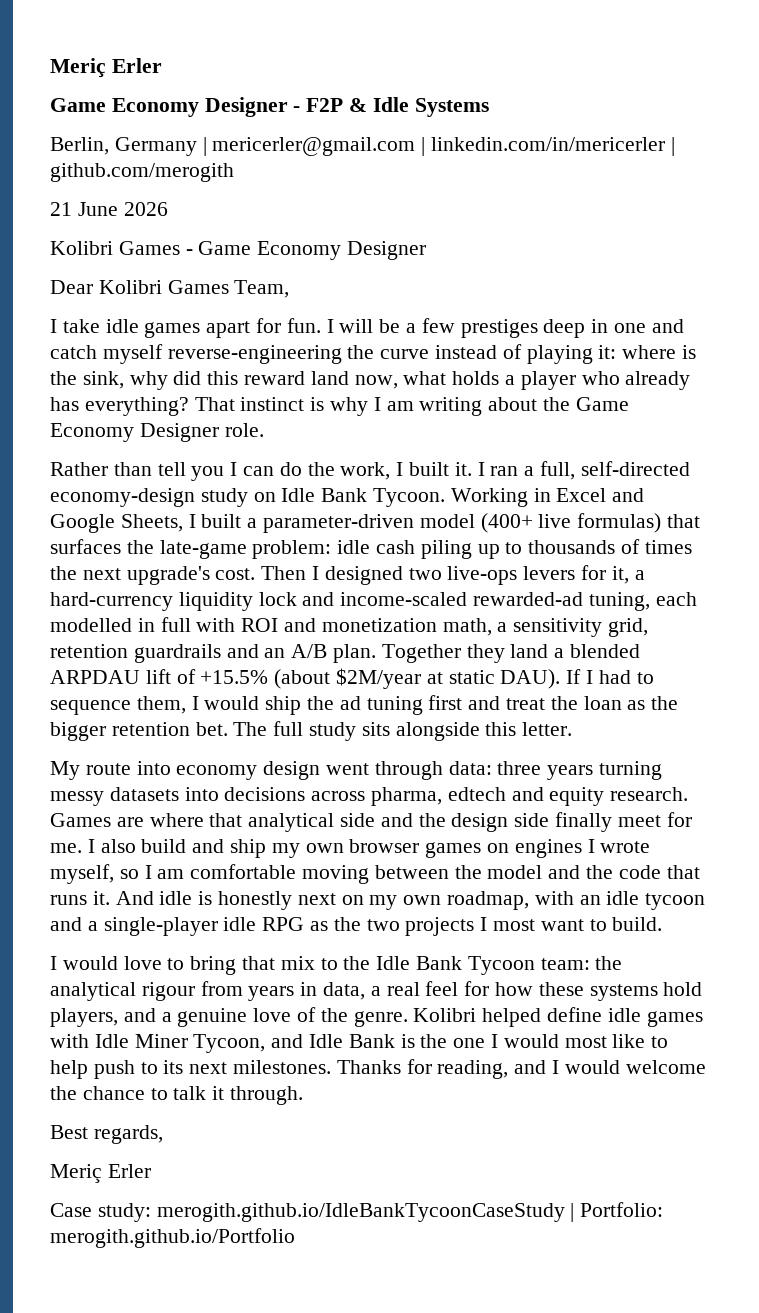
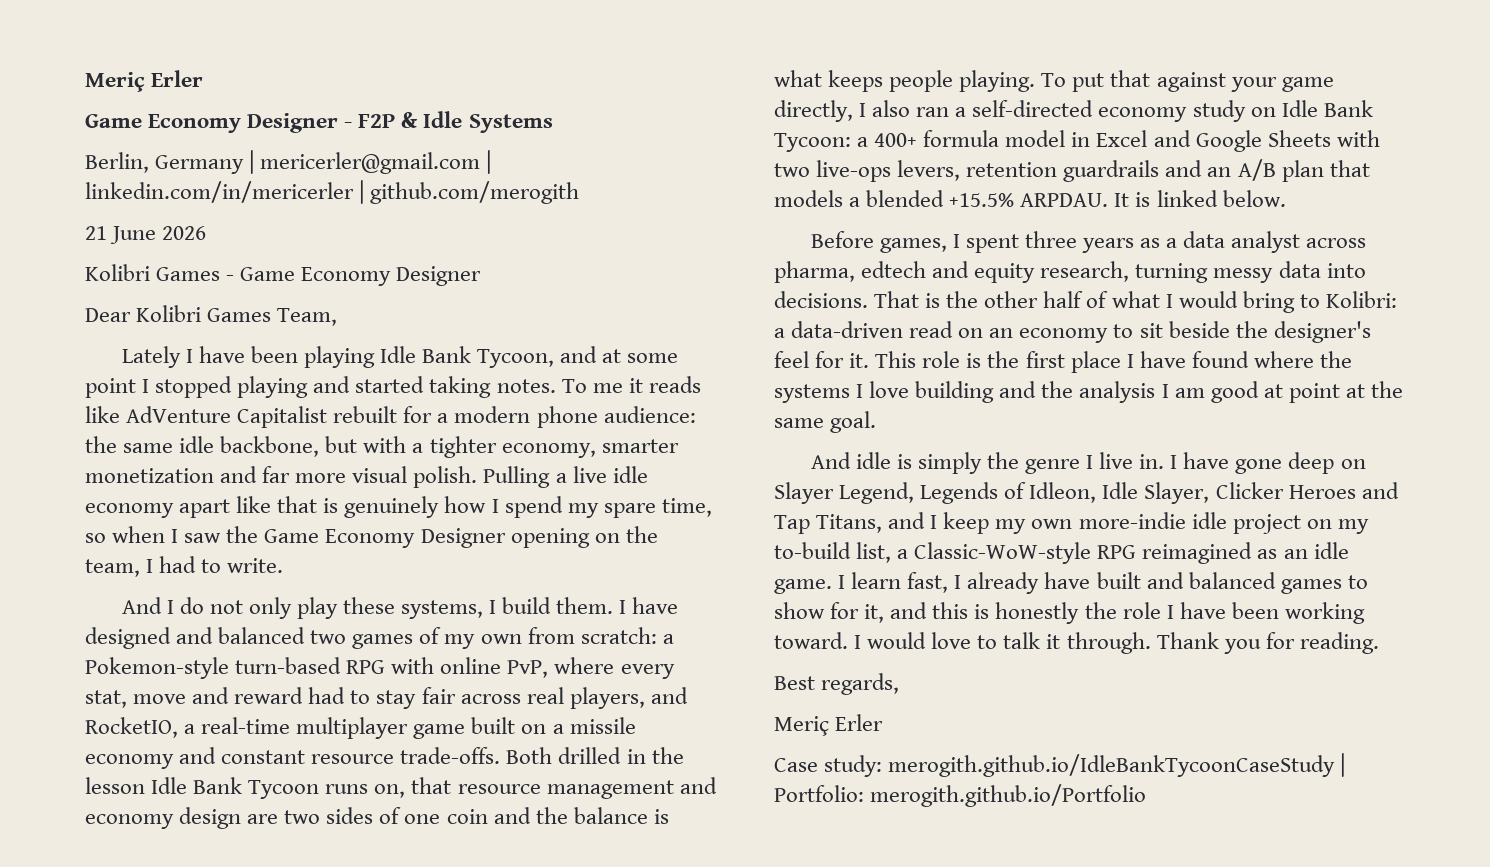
- I take idle games apart for fun. I will be a few prestiges deep in one and catch myself reverse-engineering the curve instead of playing it: where is the sink, why did this reward land now, what holds a player who already has everything? That instinct is why I am writing about the Game Economy Designer role.
- Rather than tell you I can do the work, I built it. I ran a full, self-directed economy-design study on Idle Bank Tycoon. Working in Excel and Google Sheets, I built a parameter-driven model (400+ live formulas) that surfaces the late-game problem: idle cash piling up to thousands of times the next upgrade's cost. Then I designed two live-ops levers for it, a hard-currency liquidity lock and income-scaled rewarded-ad tuning, each modelled in full with ROI and monetization math, a sensitivity grid, retention guardrails and an A/B plan. Together they land a blended ARPDAU lift of +15.5% (about $2M/year at static DAU). If I had to sequence them, I would ship the ad tuning first and treat the loan as the bigger retention bet. The full study sits alongside this letter.
- My route into economy design went through data: three years turning messy datasets into decisions across pharma, edtech and equity research. Games are where that analytical side and the design side finally meet for me. I also build and ship my own browser games on engines I wrote myself, so I am comfortable moving between the model and the code that runs it. And idle is honestly next on my own roadmap, with an idle tycoon and a single-player idle RPG as the two projects I most want to build.
- I would love to bring that mix to the Idle Bank Tycoon team: the analytical rigour from years in data, a real feel for how these systems hold players, and a genuine love of the genre. Kolibri helped define idle games with Idle Miner Tycoon, and Idle Bank is the one I would most like to help push to its next milestones. Thanks for reading, and I would welcome the chance to talk it through.
+ Lately I have been playing Idle Bank Tycoon, and at some point I stopped playing and started taking notes. To me it reads like AdVenture Capitalist rebuilt for a modern phone audience: the same idle backbone, but with a tighter economy, smarter monetization and far more visual polish. Pulling a live idle economy apart like that is genuinely how I spend my spare time, so when I saw the Game Economy Designer opening on the team, I had to write.
+ And I do not only play these systems, I build them. I have designed and balanced two games of my own from scratch: a Pokemon-style turn-based RPG with online PvP, where every stat, move and reward had to stay fair across real players, and RocketIO, a real-time multiplayer game built on a missile economy and constant resource trade-offs. Both drilled in the lesson Idle Bank Tycoon runs on, that resource management and economy design are two sides of one coin and the balance is what keeps people playing. To put that against your game directly, I also ran a self-directed economy study on Idle Bank Tycoon: a 400+ formula model in Excel and Google Sheets with two live-ops levers, retention guardrails and an A/B plan that models a blended +15.5% ARPDAU. It is linked below.
+ Before games, I spent three years as a data analyst across pharma, edtech and equity research, turning messy data into decisions. That is the other half of what I would bring to Kolibri: a data-driven read on an economy to sit beside the designer's feel for it. This role is the first place I have found where the systems I love building and the analysis I am good at point at the same goal.
+ And idle is simply the genre I live in. I have gone deep on Slayer Legend, Legends of Idleon, Idle Slayer, Clicker Heroes and Tap Titans, and I keep my own more-indie idle project on my to-build list, a Classic-WoW-style RPG reimagined as an idle game. I learn fast, I already have built and balanced games to show for it, and this is honestly the role I have been working toward. I would love to talk it through. Thank you for reading.

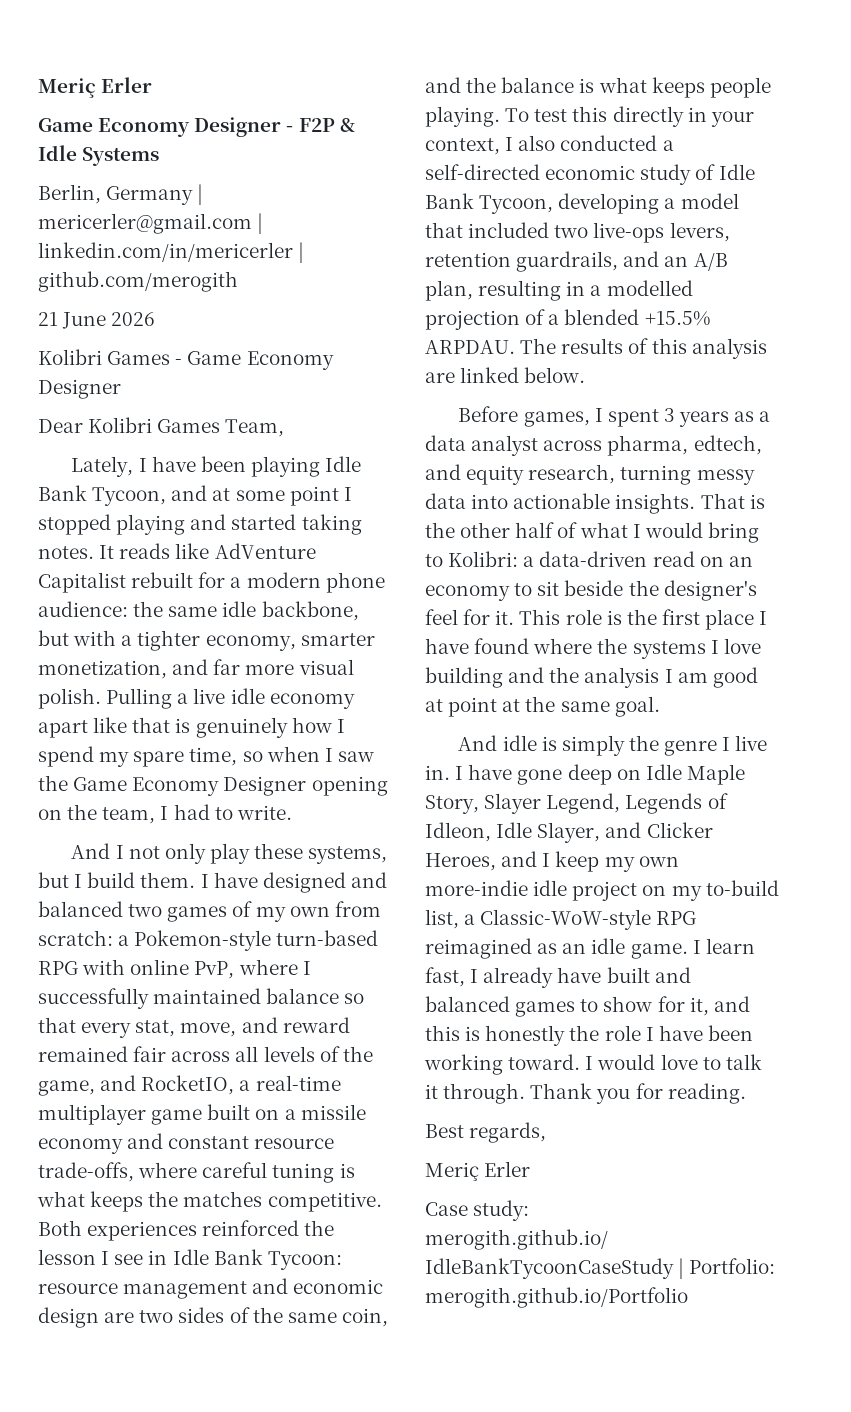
- Lately I have been playing Idle Bank Tycoon, and at some point I stopped playing and started taking notes.
+ Lately, I have been playing Idle Bank Tycoon, and at some point I stopped playing and started taking notes.
- To me it reads like AdVenture Capitalist rebuilt for a modern phone audience: the same idle backbone, but with a tighter economy, smarter monetization and far more visual polish.
+ It reads like AdVenture Capitalist rebuilt for a modern phone audience: the same idle backbone, but with a tighter economy, smarter monetization, and far more visual polish.
- And I do not only play these systems, I build them.
+ And I not only play these systems, but I build them.
- I have designed and balanced two games of my own from scratch: a Pokemon-style turn-based RPG with online PvP, where every stat, move and reward had to stay fair across real players, and RocketIO, a real-time multiplayer game built on a missile economy and constant resource trade-offs. Both drilled in the lesson Idle Bank Tycoon runs on, that resource management and economy design are two sides of one coin and the balance is what keeps people playing.
+ I have designed and balanced two games of my own from scratch: a Pokemon-style turn-based RPG with online PvP, where I successfully maintained balance so that every stat, move, and reward remained fair across all levels of the game, and RocketIO, a real-time multiplayer game built on a missile economy and constant resource trade-offs, where careful tuning is what keeps the matches competitive. Both experiences reinforced the lesson I see in Idle Bank Tycoon: resource management and economic design are two sides of the same coin, and the balance is what keeps people playing.
- To put that against your game directly, I also ran a self-directed economy study on Idle Bank Tycoon: a 400+ formula model in Excel and Google Sheets with two live-ops levers, retention guardrails and an A/B plan that models a blended +15.5% ARPDAU. It is linked below.
+ To test this directly in your context, I also conducted a self-directed economic study of Idle Bank Tycoon, developing a model that included two live-ops levers, retention guardrails, and an A/B plan, resulting in a modelled projection of a blended +15.5% ARPDAU. The results of this analysis are linked below.
- Before games, I spent three years as a data analyst across pharma, edtech and equity research, turning messy data into decisions.
+ Before games, I spent 3 years as a data analyst across pharma, edtech, and equity research, turning messy data into actionable insights.
- I have gone deep on Slayer Legend, Legends of Idleon, Idle Slayer, Clicker Heroes and Tap Titans, and I keep my own more-indie idle project on my to-build list, a Classic-WoW-style RPG reimagined as an idle game.
+ I have gone deep on Idle Maple Story, Slayer Legend, Legends of Idleon, Idle Slayer, and Clicker Heroes, and I keep my own more-indie idle project on my to-build list, a Classic-WoW-style RPG reimagined as an idle game.

